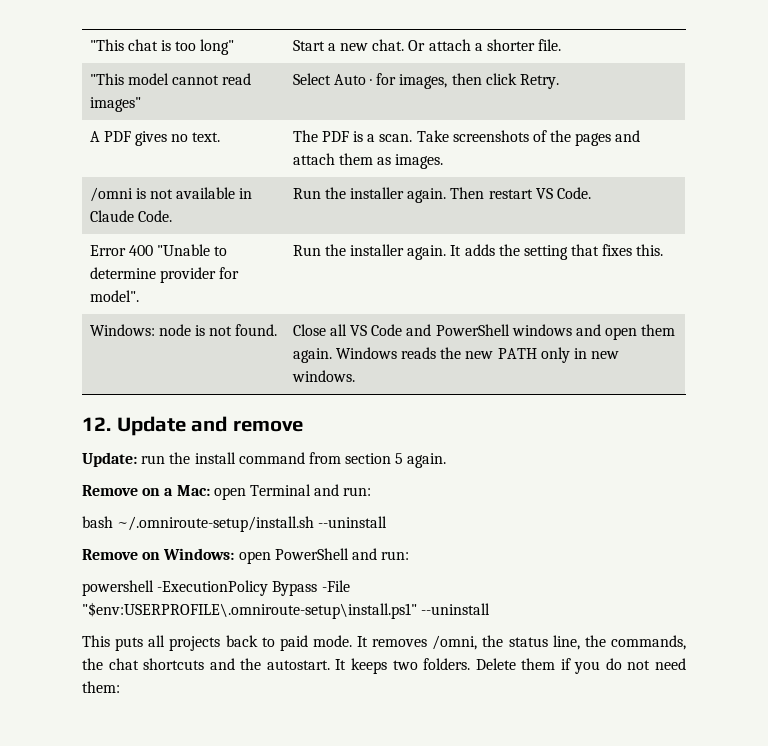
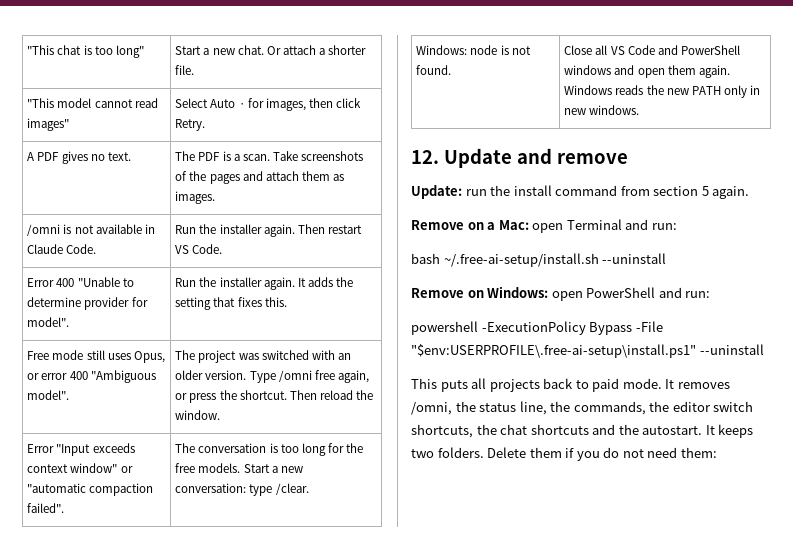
+ Free mode still uses Opus, or error 400 "Ambiguous model". | The project was switched with an older version. Type /omni free again, or press the shortcut. Then reload the window.
+ Error "Input exceeds context window" or "automatic compaction failed". | The conversation is too long for the free models. Start a new conversation: type /clear.
- bash ~/.omniroute-setup/install.sh --uninstall
+ bash ~/.free-ai-setup/install.sh --uninstall
- powershell -ExecutionPolicy Bypass -File "$env:USERPROFILE\.omniroute-setup\install.ps1" --uninstall
+ powershell -ExecutionPolicy Bypass -File "$env:USERPROFILE\.free-ai-setup\install.ps1" --uninstall
- It removes /omni, the status line, the commands, the chat shortcuts and the autostart.
+ It removes /omni, the status line, the commands, the editor switch shortcuts, the chat shortcuts and the autostart.

